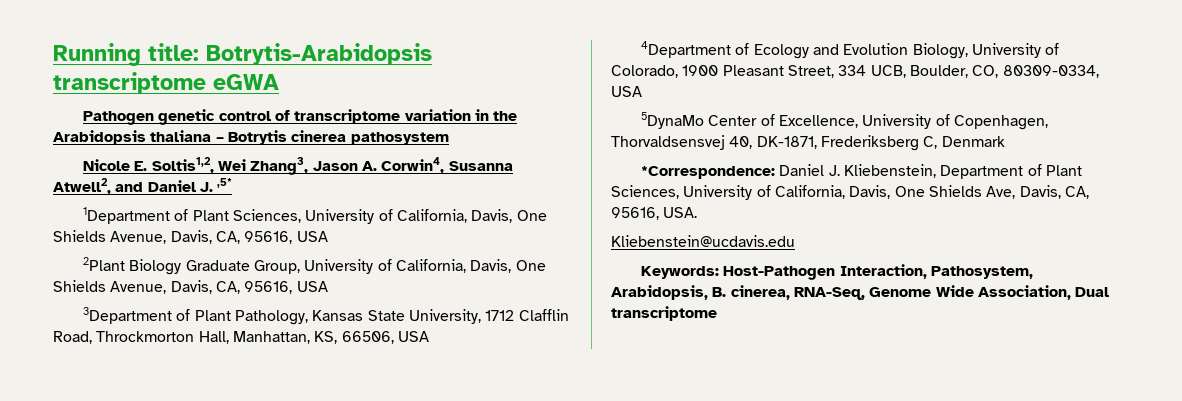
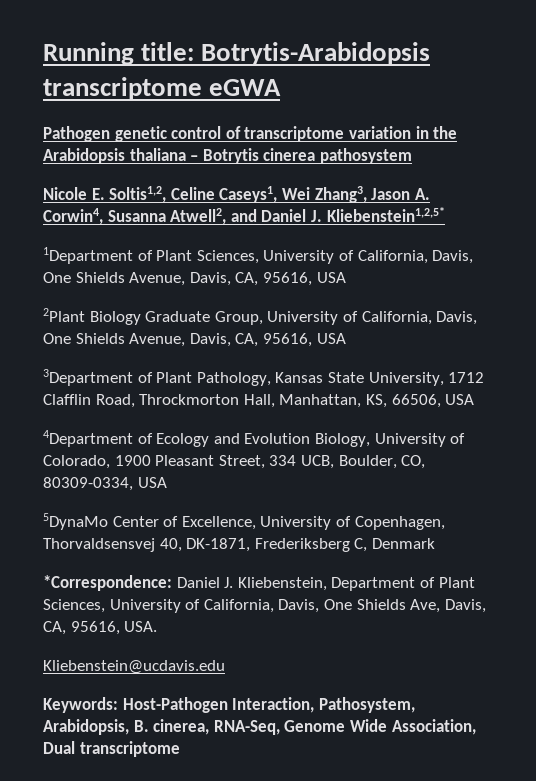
- Nicole E. Soltis1,2, Wei Zhang3, Jason A. Corwin4, Susanna Atwell2, and Daniel J. ,5*
+ Nicole E. Soltis1,2, Celine Caseys1, Wei Zhang3, Jason A. Corwin4, Susanna Atwell2, and Daniel J. Kliebenstein1,2,5*

